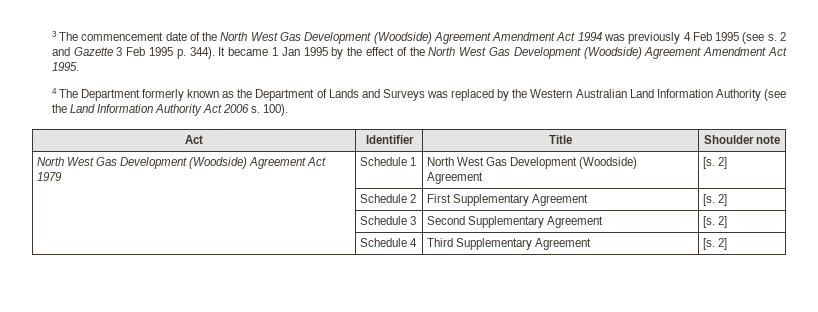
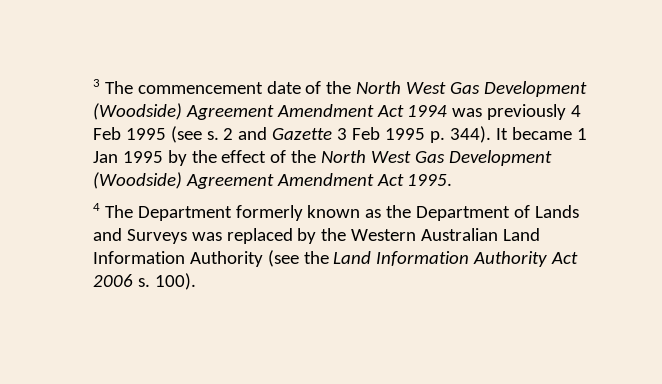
- Act | Identifier | Title | Shoulder note
- North West Gas Development (Woodside) Agreement Act 1979 | Schedule 1 | North West Gas Development (Woodside) Agreement | [s. 2]
- | Schedule 2 | First Supplementary Agreement | [s. 2]
- | Schedule 3 | Second Supplementary Agreement | [s. 2]
- | Schedule 4 | Third Supplementary Agreement | [s. 2]

